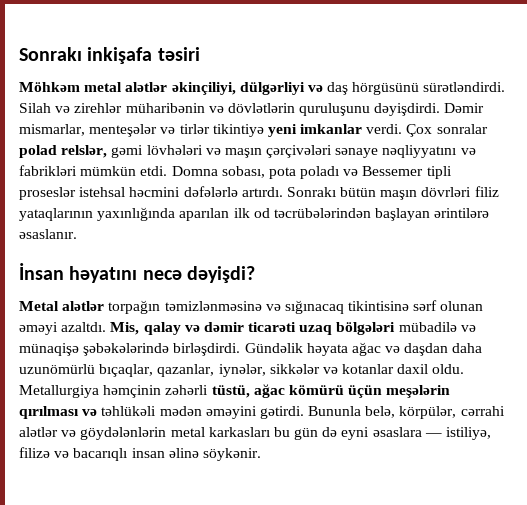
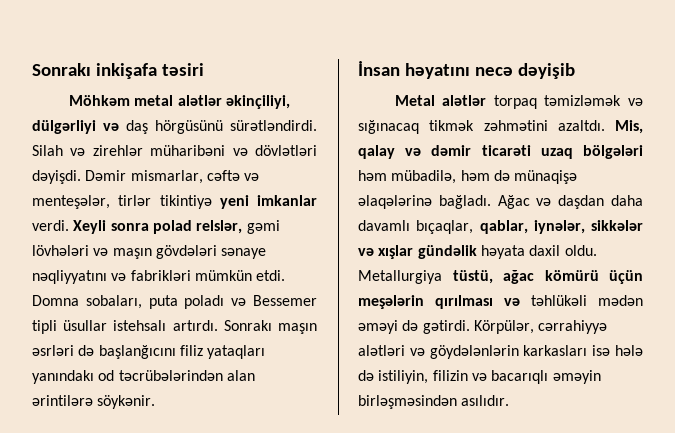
- Silah və zirehlər müharibənin və dövlətlərin quruluşunu dəyişdirdi. Dəmir mismarlar, menteşələr və tirlər tikintiyə yeni imkanlar verdi.
+ Silah və zirehlər müharibəni və dövlətləri dəyişdi. Dəmir mismarlar, cəftə və menteşələr, tirlər tikintiyə yeni imkanlar verdi.
- Çox sonralar polad relslər, gəmi lövhələri və maşın çərçivələri sənaye nəqliyyatını və fabrikləri mümkün etdi.
+ Xeyli sonra polad relslər, gəmi lövhələri və maşın gövdələri sənaye nəqliyyatını və fabrikləri mümkün etdi.
- Domna sobası, pota poladı və Bessemer tipli proseslər istehsal həcmini dəfələrlə artırdı. Sonrakı bütün maşın dövrləri filiz yataqlarının yaxınlığında aparılan ilk od təcrübələrindən başlayan ərintilərə əsaslanır.
+ Domna sobaları, puta poladı və Bessemer tipli üsullar istehsalı artırdı. Sonrakı maşın əsrləri də başlanğıcını filiz yataqları yanındakı od təcrübələrindən alan ərintilərə söykənir.
- İnsan həyatını necə dəyişdi?
+ İnsan həyatını necə dəyişib
- Metal alətlər torpağın təmizlənməsinə və sığınacaq tikintisinə sərf olunan əməyi azaltdı.
+ Metal alətlər torpaq təmizləmək və sığınacaq tikmək zəhmətini azaltdı.
- Mis, qalay və dəmir ticarəti uzaq bölgələri mübadilə və münaqişə şəbəkələrində birləşdirdi. Gündəlik həyata ağac və daşdan daha uzunömürlü bıçaqlar, qazanlar, iynələr, sikkələr və kotanlar daxil oldu.
+ Mis, qalay və dəmir ticarəti uzaq bölgələri həm mübadilə, həm də münaqişə əlaqələrinə bağladı. Ağac və daşdan daha davamlı bıçaqlar, qablar, iynələr, sikkələr və xışlar gündəlik həyata daxil oldu.
- Metallurgiya həmçinin zəhərli tüstü, ağac kömürü üçün meşələrin qırılması və təhlükəli mədən əməyini gətirdi. Bununla belə, körpülər, cərrahi alətlər və göydələnlərin metal karkasları bu gün də eyni əsaslara — istiliyə, filizə və bacarıqlı insan əlinə söykənir.
+ Metallurgiya tüstü, ağac kömürü üçün meşələrin qırılması və təhlükəli mədən əməyi də gətirdi. Körpülər, cərrahiyyə alətləri və göydələnlərin karkasları isə hələ də istiliyin, filizin və bacarıqlı əməyin birləşməsindən asılıdır.

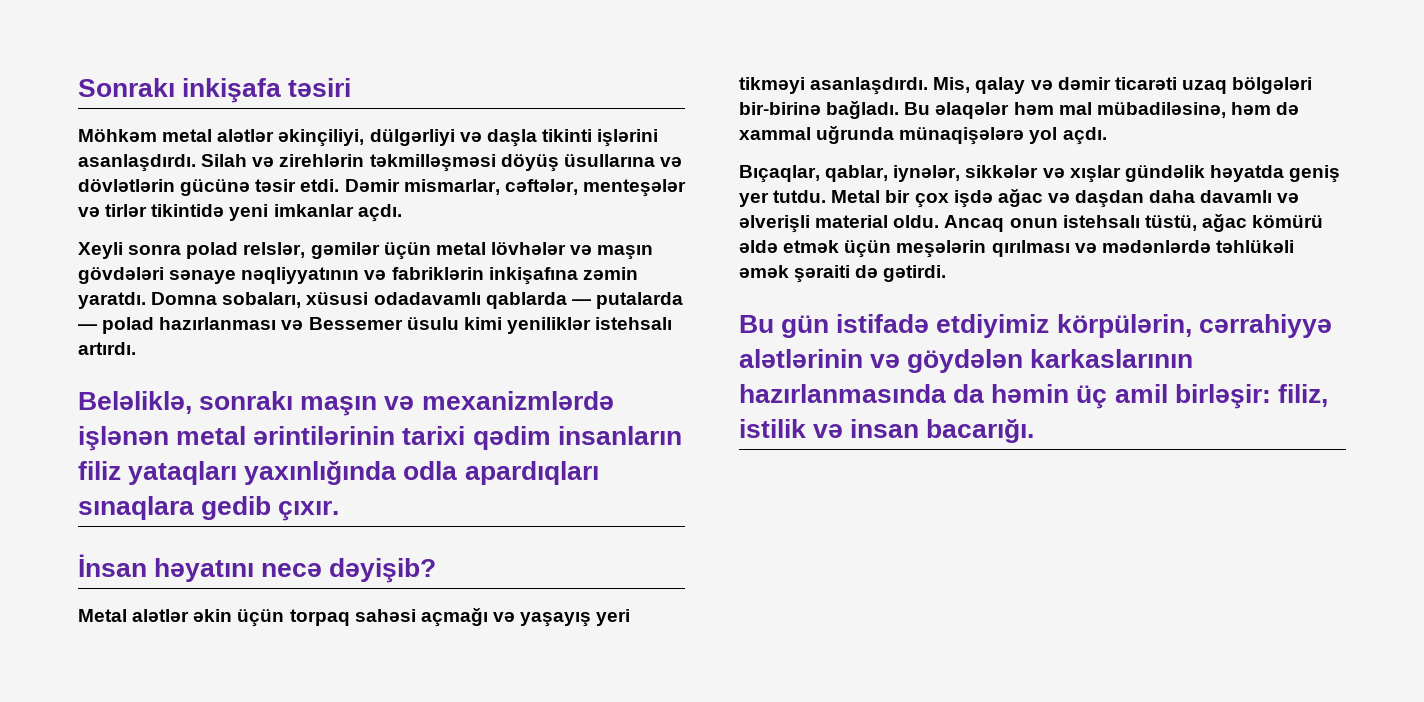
- Möhkəm metal alətlər əkinçiliyi, dülgərliyi və daş hörgüsünü sürətləndirdi. Silah və zirehlər müharibəni və dövlətləri dəyişdi. Dəmir mismarlar, cəftə və menteşələr, tirlər tikintiyə yeni imkanlar verdi. Xeyli sonra polad relslər, gəmi lövhələri və maşın gövdələri sənaye nəqliyyatını və fabrikləri mümkün etdi. Domna sobaları, puta poladı və Bessemer tipli üsullar istehsalı artırdı. Sonrakı maşın əsrləri də başlanğıcını filiz yataqları yanındakı od təcrübələrindən alan ərintilərə söykənir.
+ Möhkəm metal alətlər əkinçiliyi, dülgərliyi və daşla tikinti işlərini asanlaşdırdı. Silah və zirehlərin təkmilləşməsi döyüş üsullarına və dövlətlərin gücünə təsir etdi. Dəmir mismarlar, cəftələr, menteşələr və tirlər tikintidə yeni imkanlar açdı.
+ Xeyli sonra polad relslər, gəmilər üçün metal lövhələr və maşın gövdələri sənaye nəqliyyatının və fabriklərin inkişafına zəmin yaratdı. Domna sobaları, xüsusi odadavamlı qablarda — putalarda — polad hazırlanması və Bessemer üsulu kimi yeniliklər istehsalı artırdı.
+ Beləliklə, sonrakı maşın və mexanizmlərdə işlənən metal ərintilərinin tarixi qədim insanların filiz yataqları yaxınlığında odla apardıqları sınaqlara gedib çıxır.
- İnsan həyatını necə dəyişib
+ İnsan həyatını necə dəyişib?
- Metal alətlər torpaq təmizləmək və sığınacaq tikmək zəhmətini azaltdı.
+ Metal alətlər əkin üçün torpaq sahəsi açmağı və yaşayış yeri tikməyi asanlaşdırdı.
- Mis, qalay və dəmir ticarəti uzaq bölgələri həm mübadilə, həm də münaqişə əlaqələrinə bağladı. Ağac və daşdan daha davamlı bıçaqlar, qablar, iynələr, sikkələr və xışlar gündəlik həyata daxil oldu. Metallurgiya tüstü, ağac kömürü üçün meşələrin qırılması və təhlükəli mədən əməyi də gətirdi. Körpülər, cərrahiyyə alətləri və göydələnlərin karkasları isə hələ də istiliyin, filizin və bacarıqlı əməyin birləşməsindən asılıdır.
+ Mis, qalay və dəmir ticarəti uzaq bölgələri bir-birinə bağladı. Bu əlaqələr həm mal mübadiləsinə, həm də xammal uğrunda münaqişələrə yol açdı.
+ Bıçaqlar, qablar, iynələr, sikkələr və xışlar gündəlik həyatda geniş yer tutdu. Metal bir çox işdə ağac və daşdan daha davamlı və əlverişli material oldu. Ancaq onun istehsalı tüstü, ağac kömürü əldə etmək üçün meşələrin qırılması və mədənlərdə təhlükəli əmək şəraiti də gətirdi.
+ Bu gün istifadə etdiyimiz körpülərin, cərrahiyyə alətlərinin və göydələn karkaslarının hazırlanmasında da həmin üç amil birləşir: filiz, istilik və insan bacarığı.

